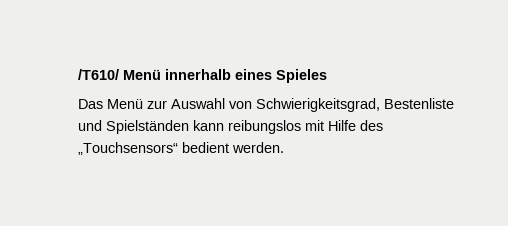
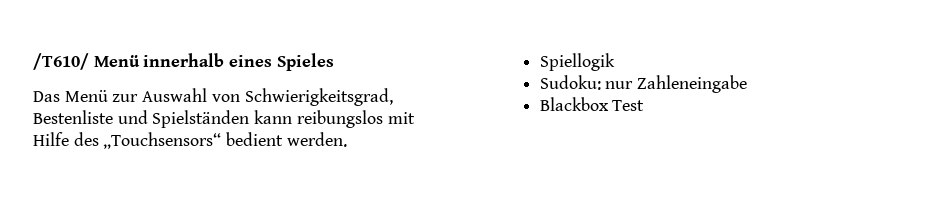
+ Spiellogik
+ Sudoku: nur Zahleneingabe
+ Blackbox Test

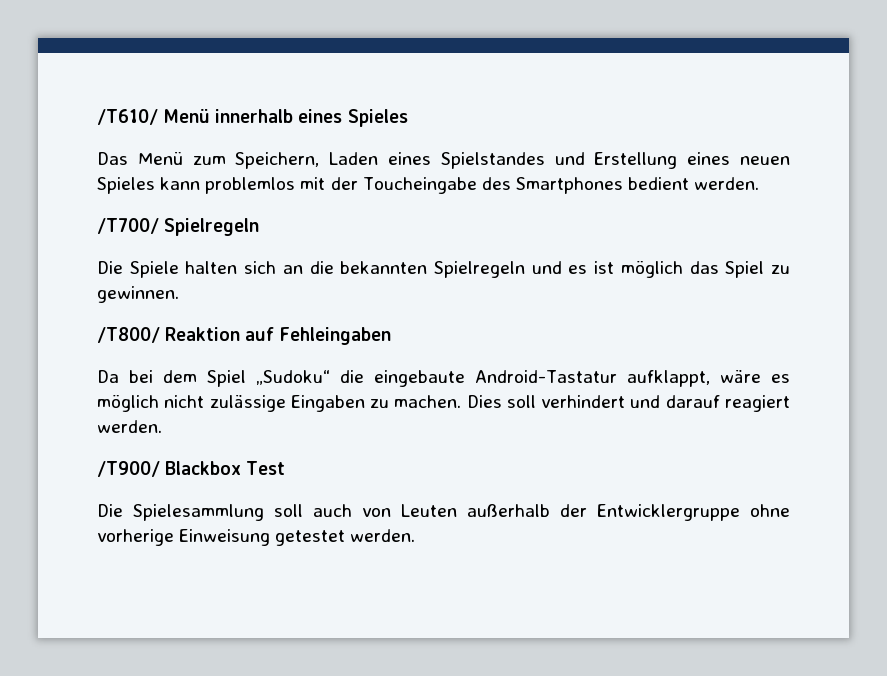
- Das Menü zur Auswahl von Schwierigkeitsgrad, Bestenliste und Spielständen kann reibungslos mit Hilfe des „Touchsensors“ bedient werden.
- Spiellogik
- Sudoku: nur Zahleneingabe
- Blackbox Test
+ Das Menü zum Speichern, Laden eines Spielstandes und Erstellung eines neuen Spieles kann problemlos mit der Toucheingabe des Smartphones bedient werden.
+ /T700/ Spielregeln
+ Die Spiele halten sich an die bekannten Spielregeln und es ist möglich das Spiel zu gewinnen.
+ /T800/ Reaktion auf Fehleingaben
+ Da bei dem Spiel „Sudoku“ die eingebaute Android-Tastatur aufklappt, wäre es möglich nicht zulässige Eingaben zu machen. Dies soll verhindert und darauf reagiert werden.
+ /T900/ Blackbox Test
+ Die Spielesammlung soll auch von Leuten außerhalb der Entwicklergruppe ohne vorherige Einweisung getestet werden.

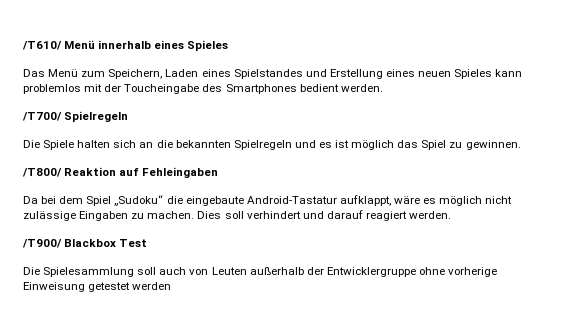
- Die Spielesammlung soll auch von Leuten außerhalb der Entwicklergruppe ohne vorherige Einweisung getestet werden.
+ Die Spielesammlung soll auch von Leuten außerhalb der Entwicklergruppe ohne vorherige Einweisung getestet werden

